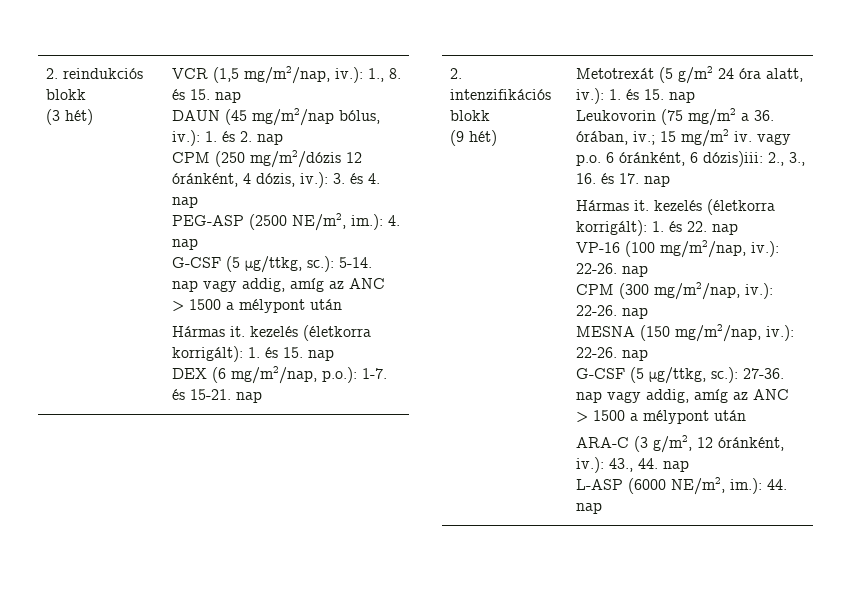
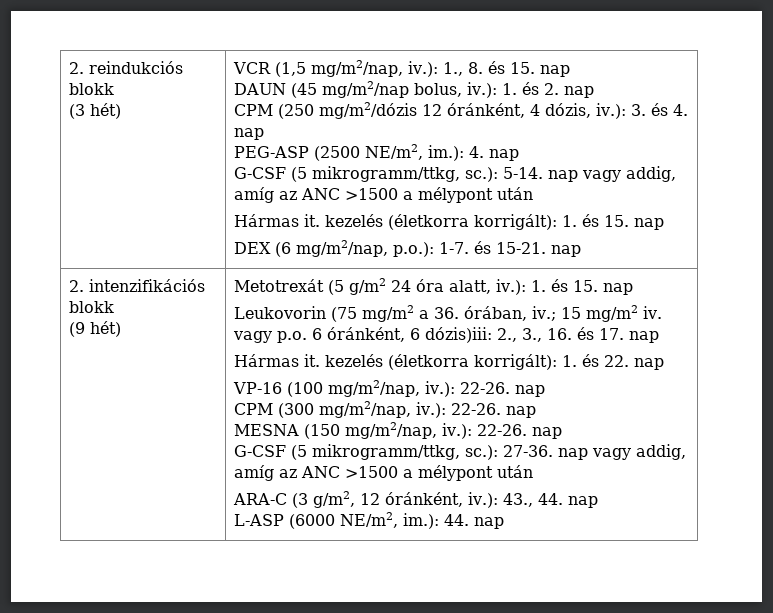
- DAUN (45 mg/m2/nap bólus, iv.): 1. és 2. nap
+ DAUN (45 mg/m2/nap bolus, iv.): 1. és 2. nap
- G-CSF (5 μg/ttkg, sc.): 5-14. nap vagy addig, amíg az ANC > 1500 a mélypont után
+ G-CSF (5 mikrogramm/ttkg, sc.): 5-14. nap vagy addig, amíg az ANC >1500 a mélypont után
- G-CSF (5 μg/ttkg, sc.): 27-36. nap vagy addig, amíg az ANC > 1500 a mélypont után
+ G-CSF (5 mikrogramm/ttkg, sc.): 27-36. nap vagy addig, amíg az ANC >1500 a mélypont után

